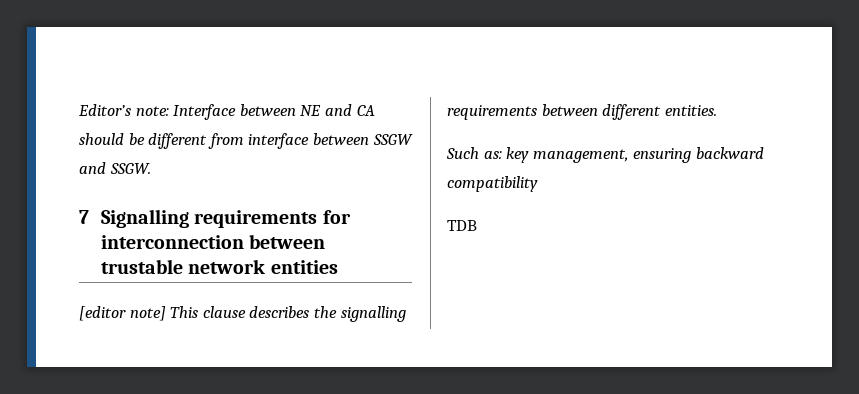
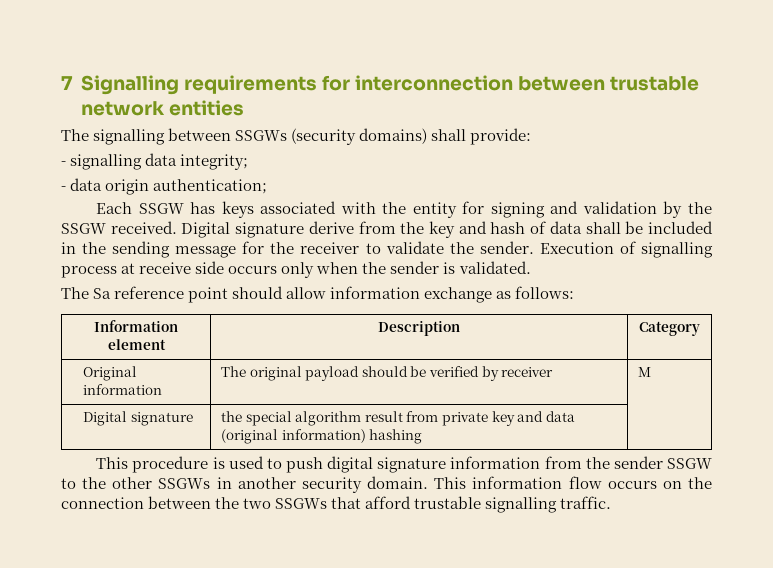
- Editor’s note: Interface between NE and CA should be different from interface between SSGW and SSGW.
- [editor note] This clause describes the signalling requirements between different entities.
- Such as: key management, ensuring backward compatibility
- TDB
+ The signalling between SSGWs (security domains) shall provide:
+ - signalling data integrity;
+ - data origin authentication;
+ Each SSGW has keys associated with the entity for signing and validation by the SSGW received. Digital signature derive from the key and hash of data shall be included in the sending message for the receiver to validate the sender. Execution of signalling process at receive side occurs only when the sender is validated.
+ The Sa reference point should allow information exchange as follows:
+ Information element | Description | Category
+ Original information | The original payload should be verified by receiver | M
+ Digital signature | the special algorithm result from private key and data (original information) hashing |
+ This procedure is used to push digital signature information from the sender SSGW to the other SSGWs in another security domain. This information flow occurs on the connection between the two SSGWs that afford trustable signalling traffic.

